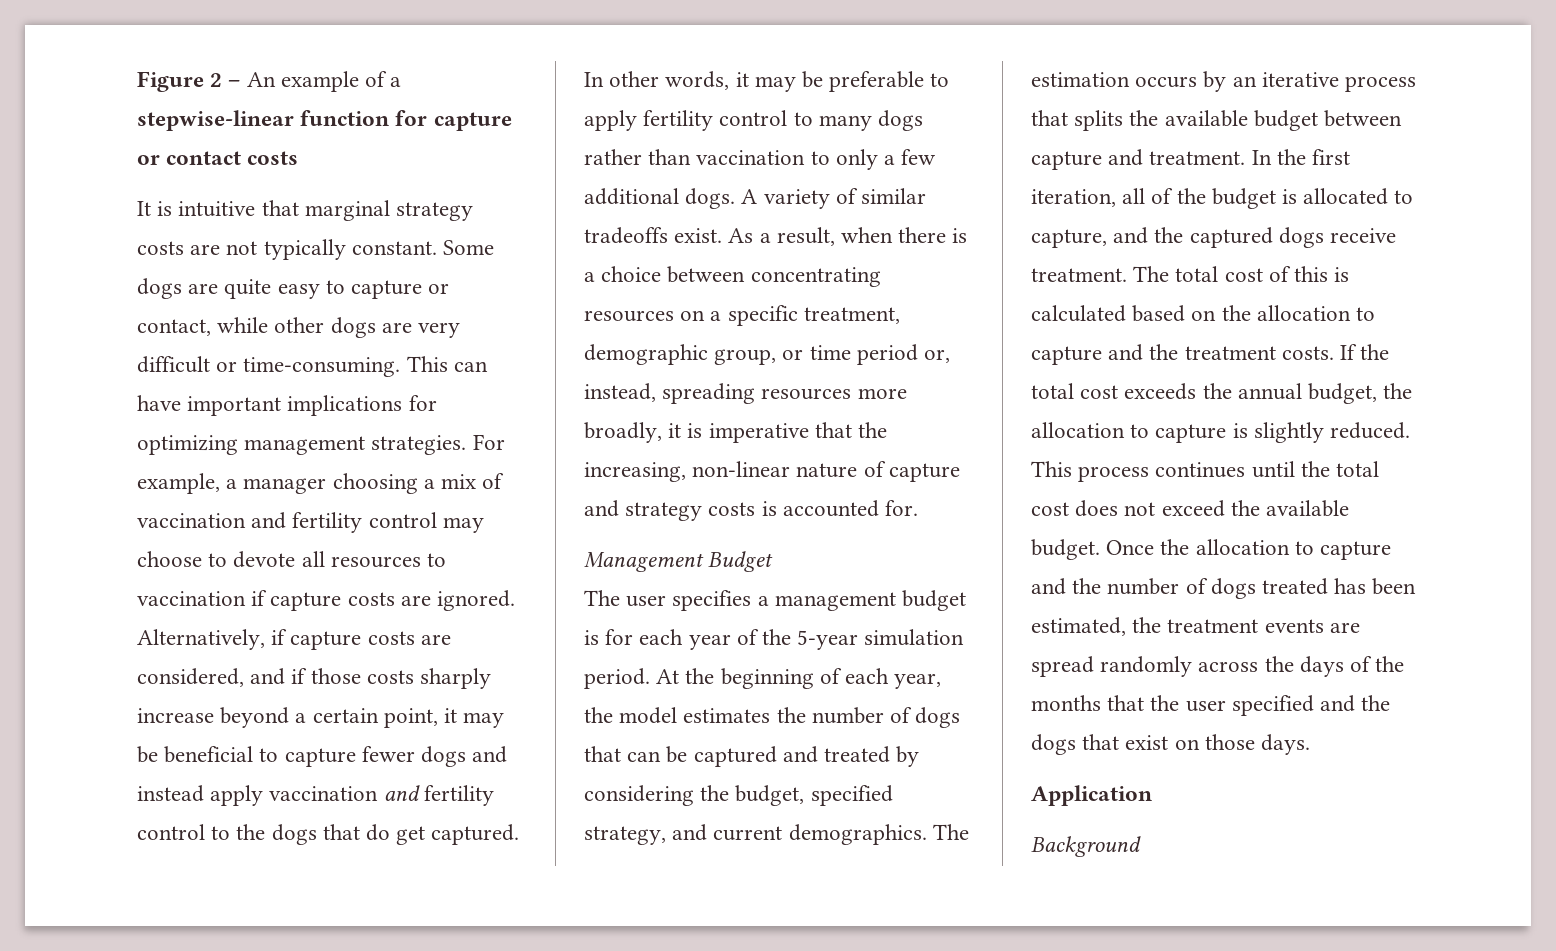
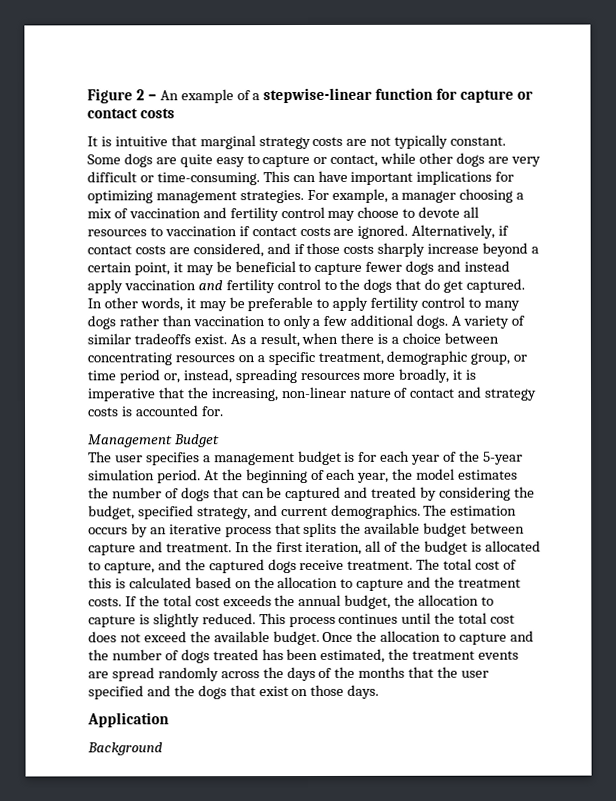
- For example, a manager choosing a mix of vaccination and fertility control may choose to devote all resources to vaccination if capture costs are ignored.
+ For example, a manager choosing a mix of vaccination and fertility control may choose to devote all resources to vaccination if contact costs are ignored.
- Alternatively, if capture costs are considered, and if those costs sharply increase beyond a certain point, it may be beneficial to capture fewer dogs and instead apply vaccination and fertility control to the dogs that do get captured.
+ Alternatively, if contact costs are considered, and if those costs sharply increase beyond a certain point, it may be beneficial to capture fewer dogs and instead apply vaccination and fertility control to the dogs that do get captured.
- As a result, when there is a choice between concentrating resources on a specific treatment, demographic group, or time period or, instead, spreading resources more broadly, it is imperative that the increasing, non-linear nature of capture and strategy costs is accounted for.
+ As a result, when there is a choice between concentrating resources on a specific treatment, demographic group, or time period or, instead, spreading resources more broadly, it is imperative that the increasing, non-linear nature of contact and strategy costs is accounted for.

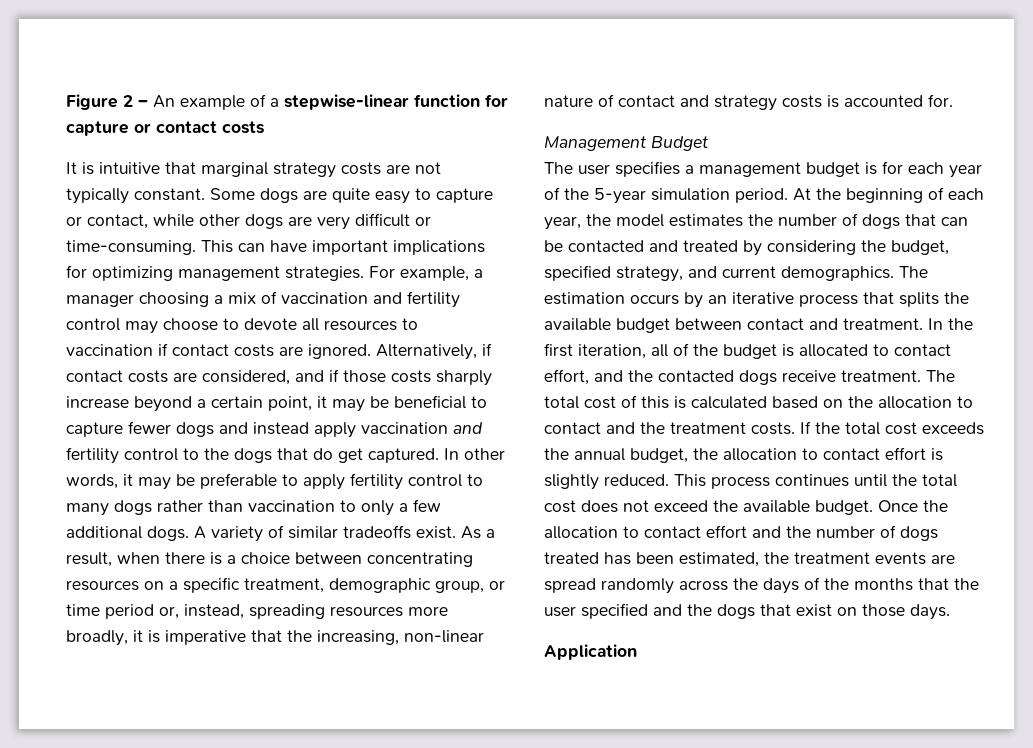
- At the beginning of each year, the model estimates the number of dogs that can be captured and treated by considering the budget, specified strategy, and current demographics.
+ At the beginning of each year, the model estimates the number of dogs that can be contacted and treated by considering the budget, specified strategy, and current demographics.
- The estimation occurs by an iterative process that splits the available budget between capture and treatment.
+ The estimation occurs by an iterative process that splits the available budget between contact and treatment.
- In the first iteration, all of the budget is allocated to capture, and the captured dogs receive treatment.
+ In the first iteration, all of the budget is allocated to contact effort, and the contacted dogs receive treatment.
- The total cost of this is calculated based on the allocation to capture and the treatment costs.
+ The total cost of this is calculated based on the allocation to contact and the treatment costs.
- If the total cost exceeds the annual budget, the allocation to capture is slightly reduced.
+ If the total cost exceeds the annual budget, the allocation to contact effort is slightly reduced.
- Once the allocation to capture and the number of dogs treated has been estimated, the treatment events are spread randomly across the days of the months that the user specified and the dogs that exist on those days.
+ Once the allocation to contact effort and the number of dogs treated has been estimated, the treatment events are spread randomly across the days of the months that the user specified and the dogs that exist on those days.
- Background

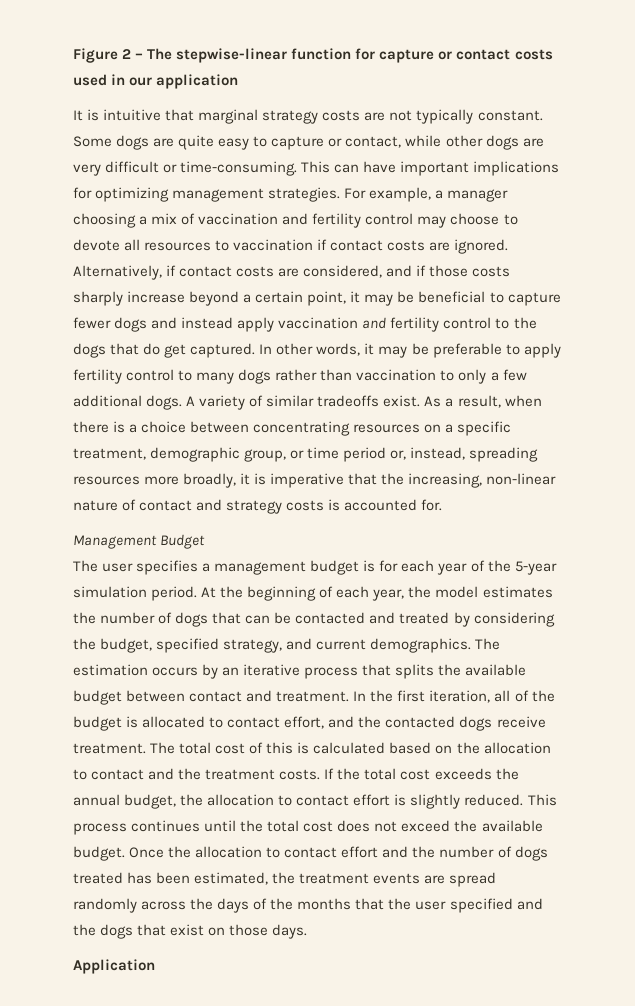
- Figure 2 – An example of a stepwise-linear function for capture or contact costs
+ Figure 2 – The stepwise-linear function for capture or contact costs used in our application

